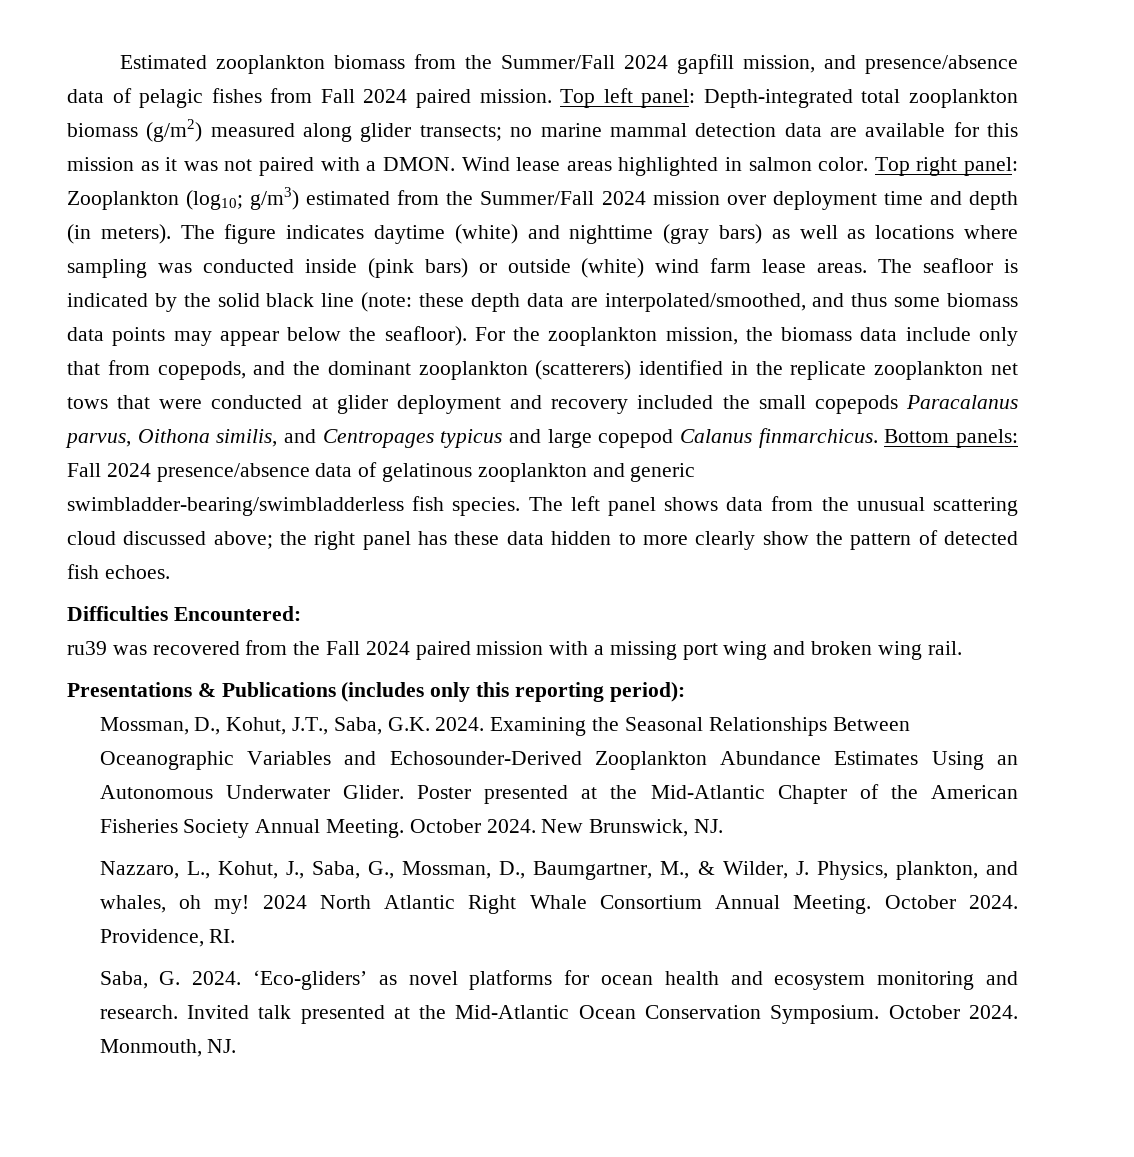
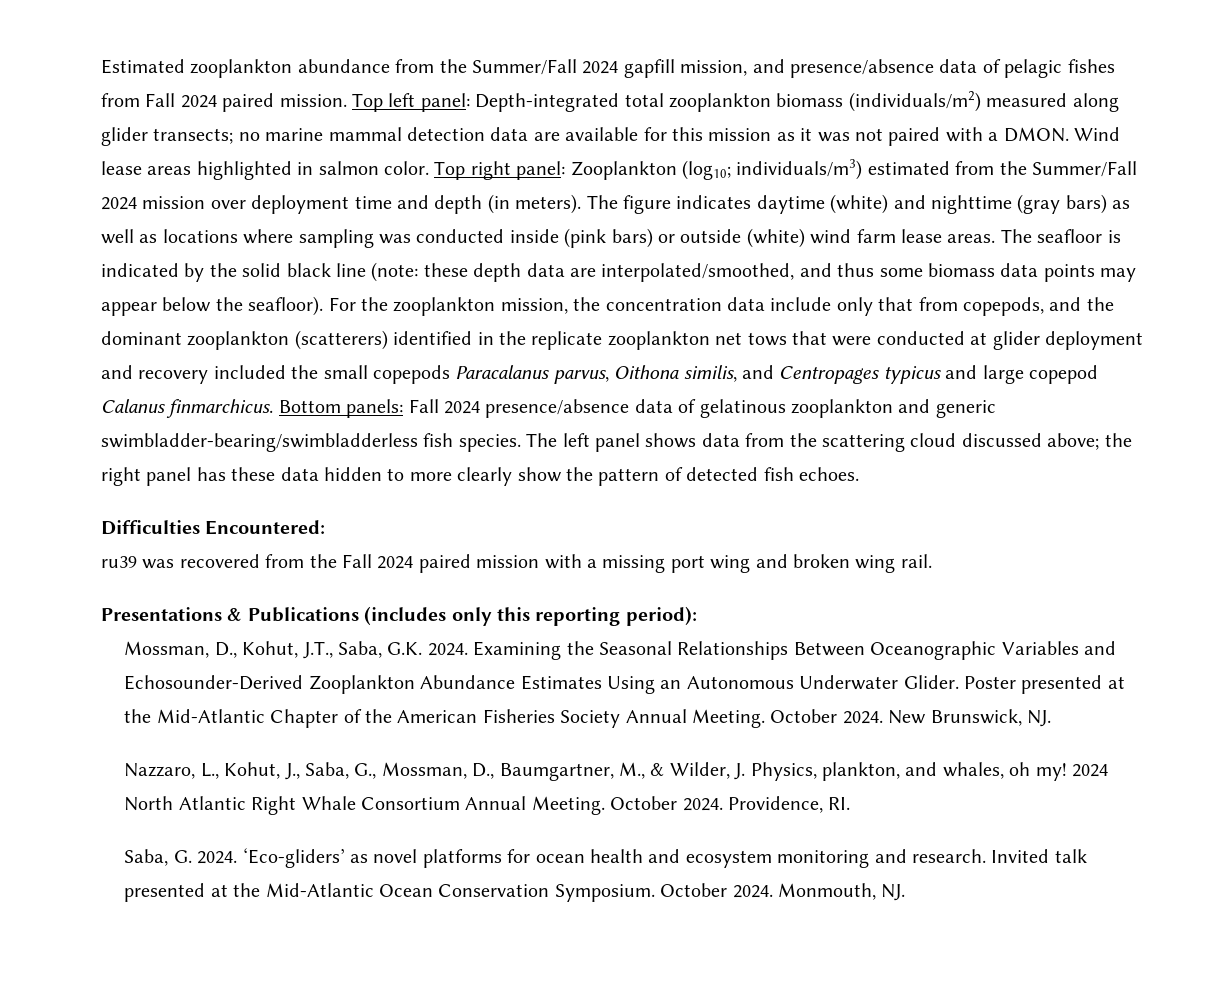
- Estimated zooplankton biomass from the Summer/Fall 2024 gapfill mission, and presence/absence data of pelagic fishes from Fall 2024 paired mission.
+ Estimated zooplankton abundance from the Summer/Fall 2024 gapfill mission, and presence/absence data of pelagic fishes from Fall 2024 paired mission.
- Top left panel: Depth-integrated total zooplankton biomass (g/m2) measured along glider transects; no marine mammal detection data are available for this mission as it was not paired with a DMON.
+ Top left panel: Depth-integrated total zooplankton biomass (individuals/m2) measured along glider transects; no marine mammal detection data are available for this mission as it was not paired with a DMON.
- Top right panel: Zooplankton (log10; g/m3) estimated from the Summer/Fall 2024 mission over deployment time and depth (in meters).
+ Top right panel: Zooplankton (log10; individuals/m3) estimated from the Summer/Fall 2024 mission over deployment time and depth (in meters).
- For the zooplankton mission, the biomass data include only that from copepods, and the dominant zooplankton (scatterers) identified in the replicate zooplankton net tows that were conducted at glider deployment and recovery included the small copepods Paracalanus parvus, Oithona similis, and Centropages typicus and large copepod Calanus finmarchicus.
+ For the zooplankton mission, the concentration data include only that from copepods, and the dominant zooplankton (scatterers) identified in the replicate zooplankton net tows that were conducted at glider deployment and recovery included the small copepods Paracalanus parvus, Oithona similis, and Centropages typicus and large copepod Calanus finmarchicus.
- The left panel shows data from the unusual scattering cloud discussed above; the right panel has these data hidden to more clearly show the pattern of detected fish echoes.
+ The left panel shows data from the scattering cloud discussed above; the right panel has these data hidden to more clearly show the pattern of detected fish echoes.

